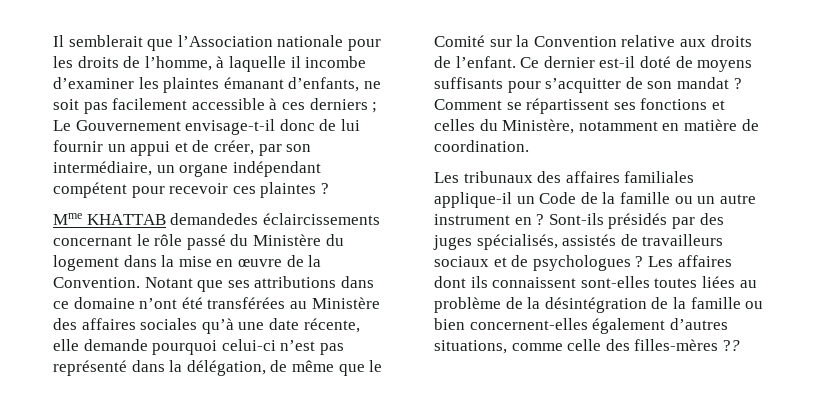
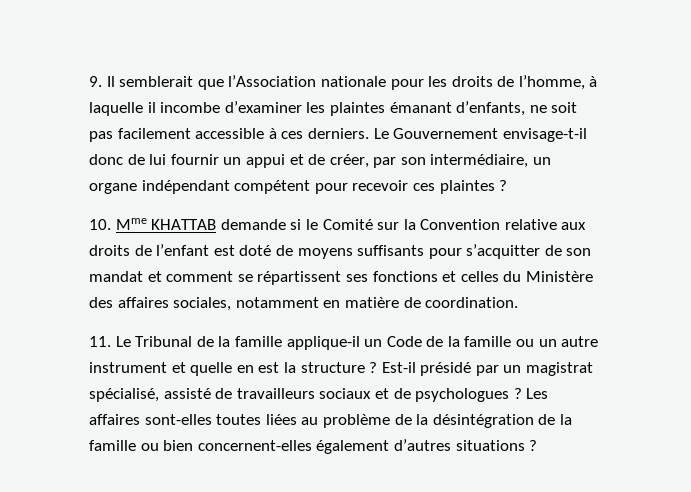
- Il semblerait que l’Association nationale pour les droits de l’homme, à laquelle il incombe d’examiner les plaintes émanant d’enfants, ne soit pas facilement accessible à ces derniers ; Le Gouvernement envisage-t-il donc de lui fournir un appui et de créer, par son intermédiaire, un organe indépendant compétent pour recevoir ces plaintes ?
+ 9. Il semblerait que l’Association nationale pour les droits de l’homme, à laquelle il incombe d’examiner les plaintes émanant d’enfants, ne soit pas facilement accessible à ces derniers. Le Gouvernement envisage-t-il donc de lui fournir un appui et de créer, par son intermédiaire, un organe indépendant compétent pour recevoir ces plaintes ?
- Mme KHATTAB demandedes éclaircissements concernant le rôle passé du Ministère du logement dans la mise en œuvre de la Convention. Notant que ses attributions dans ce domaine n’ont été transférées au Ministère des affaires sociales qu’à une date récente, elle demande pourquoi celui-ci n’est pas représenté dans la délégation, de même que le Comité sur la Convention relative aux droits de l’enfant. Ce dernier est-il doté de moyens suffisants pour s’acquitter de son mandat ? Comment se répartissent ses fonctions et celles du Ministère, notamment en matière de coordination.
+ 10. Mme KHATTAB demande si le Comité sur la Convention relative aux droits de l’enfant est doté de moyens suffisants pour s’acquitter de son mandat et comment se répartissent ses fonctions et celles du Ministère des affaires sociales, notamment en matière de coordination.
- Les tribunaux des affaires familiales applique-il un Code de la famille ou un autre instrument en ? Sont-ils présidés par des juges spécialisés, assistés de travailleurs sociaux et de psychologues ?
+ 11. Le Tribunal de la famille applique-il un Code de la famille ou un autre instrument et quelle en est la structure ? Est-il présidé par un magistrat spécialisé, assisté de travailleurs sociaux et de psychologues ?
- Les affaires dont ils connaissent sont-elles toutes liées au problème de la désintégration de la famille ou bien concernent-elles également d’autres situations, comme celle des filles-mères ??
+ Les affaires sont-elles toutes liées au problème de la désintégration de la famille ou bien concernent-elles également d’autres situations ?

